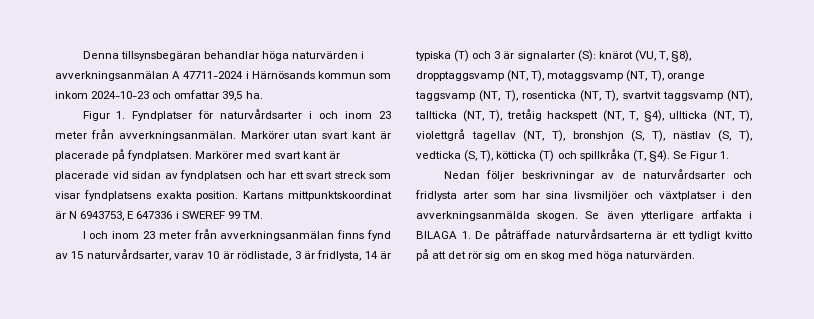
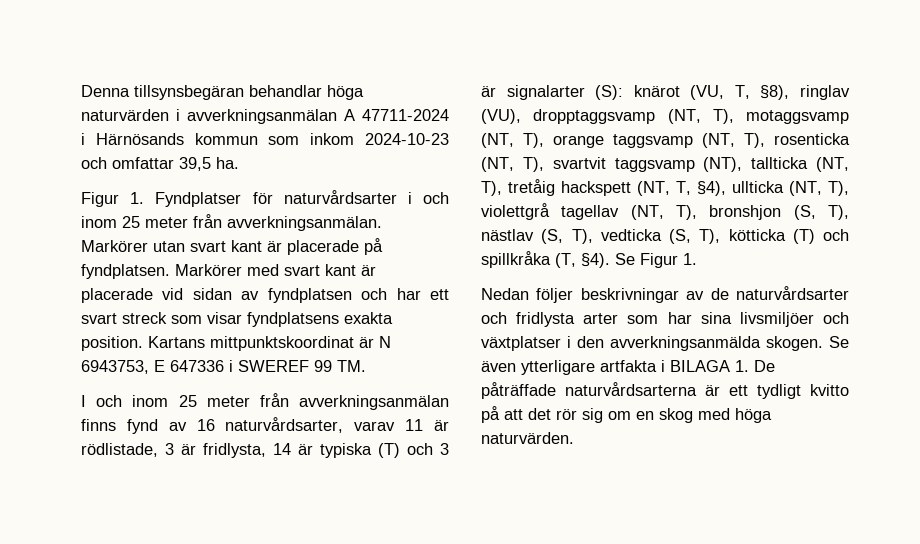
- Figur 1. Fyndplatser för naturvårdsarter i och inom 23 meter från avverkningsanmälan.
+ Figur 1. Fyndplatser för naturvårdsarter i och inom 25 meter från avverkningsanmälan.
- I och inom 23 meter från avverkningsanmälan finns fynd av 15 naturvårdsarter, varav 10 är rödlistade, 3 är fridlysta, 14 är typiska (T) och 3 är signalarter (S):
+ I och inom 25 meter från avverkningsanmälan finns fynd av 16 naturvårdsarter, varav 11 är rödlistade, 3 är fridlysta, 14 är typiska (T) och 3 är signalarter (S):
- knärot (VU, T, §8), dropptaggsvamp (NT, T), motaggsvamp (NT, T), orange taggsvamp (NT, T), rosenticka (NT, T), svartvit taggsvamp (NT), tallticka (NT, T), tretåig hackspett (NT, T, §4), ullticka (NT, T), violettgrå tagellav (NT, T), bronshjon (S, T), nästlav (S, T), vedticka (S, T), kötticka (T) och spillkråka (T, §4).
+ knärot (VU, T, §8), ringlav (VU), dropptaggsvamp (NT, T), motaggsvamp (NT, T), orange taggsvamp (NT, T), rosenticka (NT, T), svartvit taggsvamp (NT), tallticka (NT, T), tretåig hackspett (NT, T, §4), ullticka (NT, T), violettgrå tagellav (NT, T), bronshjon (S, T), nästlav (S, T), vedticka (S, T), kötticka (T) och spillkråka (T, §4).

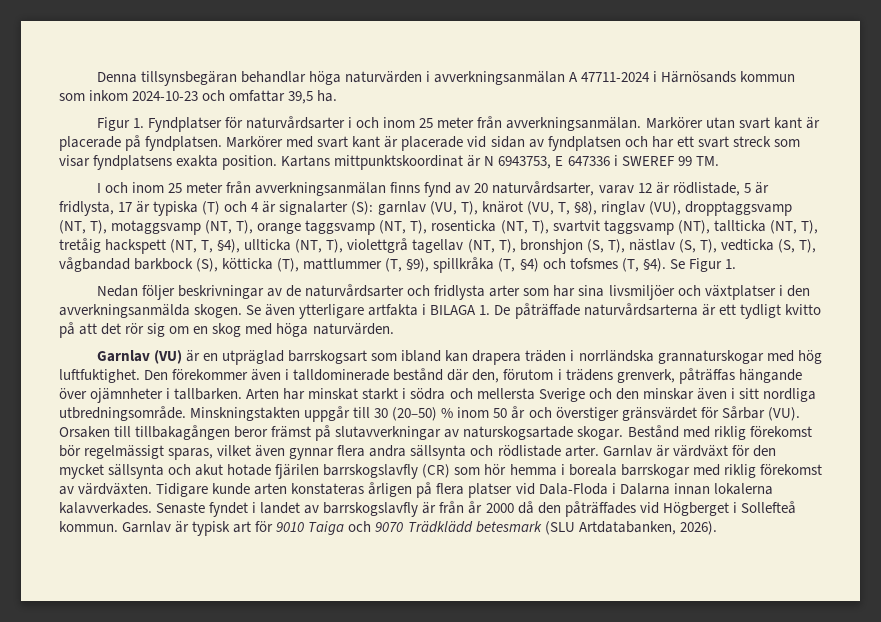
- I och inom 25 meter från avverkningsanmälan finns fynd av 16 naturvårdsarter, varav 11 är rödlistade, 3 är fridlysta, 14 är typiska (T) och 3 är signalarter (S):
+ I och inom 25 meter från avverkningsanmälan finns fynd av 20 naturvårdsarter, varav 12 är rödlistade, 5 är fridlysta, 17 är typiska (T) och 4 är signalarter (S):
- knärot (VU, T, §8), ringlav (VU), dropptaggsvamp (NT, T), motaggsvamp (NT, T), orange taggsvamp (NT, T), rosenticka (NT, T), svartvit taggsvamp (NT), tallticka (NT, T), tretåig hackspett (NT, T, §4), ullticka (NT, T), violettgrå tagellav (NT, T), bronshjon (S, T), nästlav (S, T), vedticka (S, T), kötticka (T) och spillkråka (T, §4).
+ garnlav (VU, T), knärot (VU, T, §8), ringlav (VU), dropptaggsvamp (NT, T), motaggsvamp (NT, T), orange taggsvamp (NT, T), rosenticka (NT, T), svartvit taggsvamp (NT), tallticka (NT, T), tretåig hackspett (NT, T, §4), ullticka (NT, T), violettgrå tagellav (NT, T), bronshjon (S, T), nästlav (S, T), vedticka (S, T), vågbandad barkbock (S), kötticka (T), mattlummer (T, §9), spillkråka (T, §4) och tofsmes (T, §4).
+ Garnlav (VU) är en utpräglad barrskogsart som ibland kan drapera träden i norrländska grannaturskogar med hög luftfuktighet. Den förekommer även i talldominerade bestånd där den, förutom i trädens grenverk, påträffas hängande över ojämnheter i tallbarken. Arten har minskat starkt i södra och mellersta Sverige och den minskar även i sitt nordliga utbredningsområde. Minskningstakten uppgår till 30 (20–50) % inom 50 år och överstiger gränsvärdet för Sårbar (VU). Orsaken till tillbakagången beror främst på slutavverkningar av naturskogsartade skogar. Bestånd med riklig förekomst bör regelmässigt sparas, vilket även gynnar flera andra sällsynta och rödlistade arter. Garnlav är värdväxt för den mycket sällsynta och akut hotade fjärilen barrskogslavfly (CR) som hör hemma i boreala barrskogar med riklig förekomst av värdväxten. Tidigare kunde arten konstateras årligen på flera platser vid Dala-Floda i Dalarna innan lokalerna kalavverkades. Senaste fyndet i landet av barrskogslavfly är från år 2000 då den påträffades vid Högberget i Sollefteå kommun. Garnlav är typisk art för 9010 Taiga och 9070 Trädklädd betesmark (SLU Artdatabanken, 2026).

